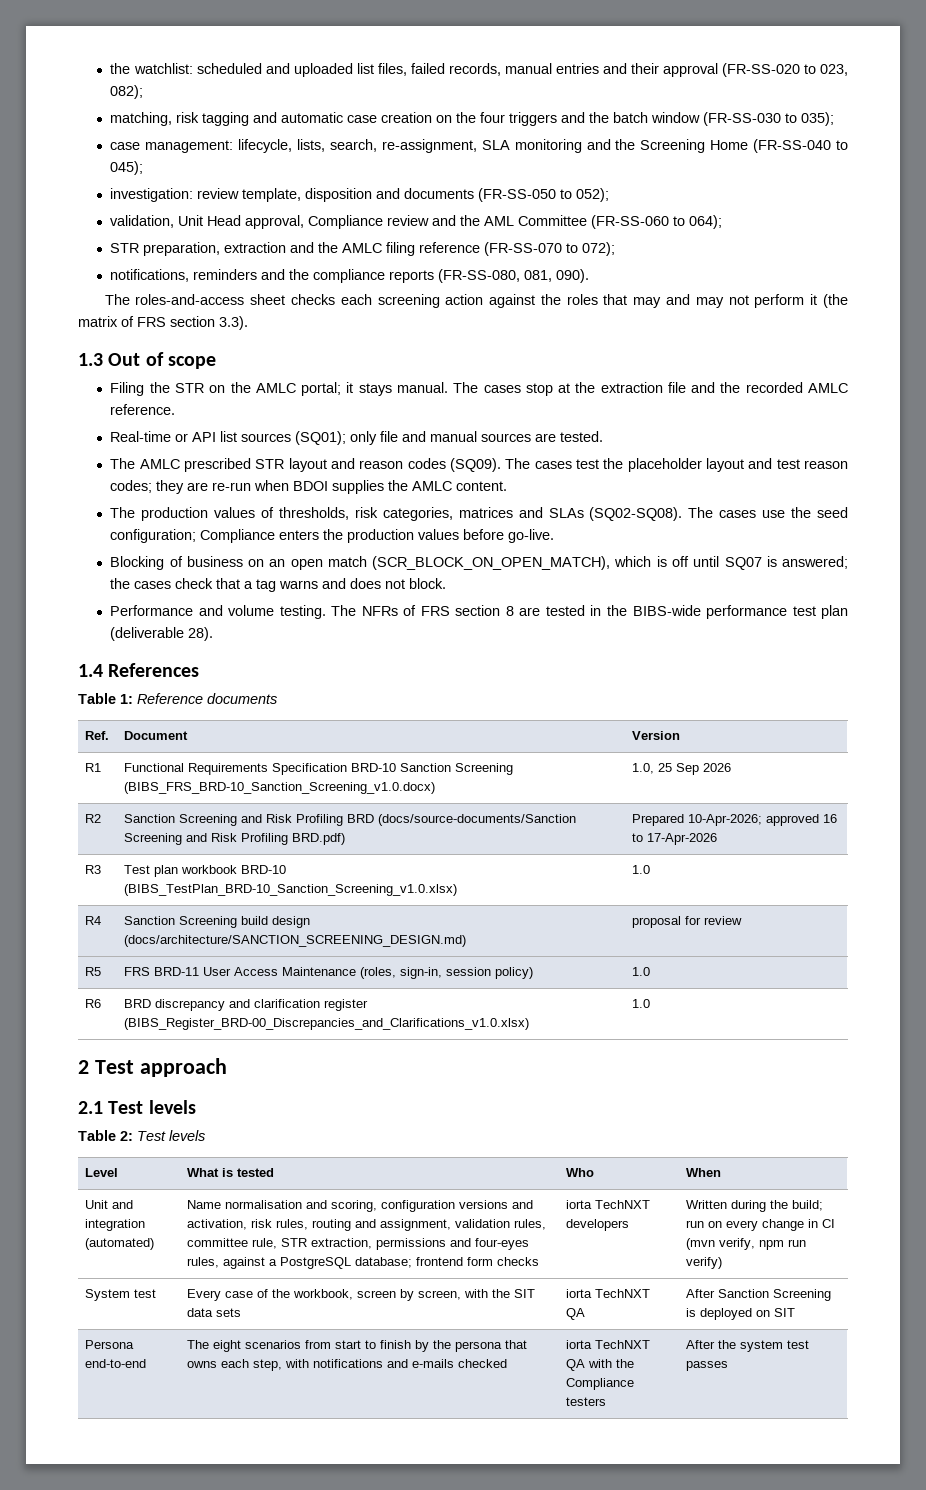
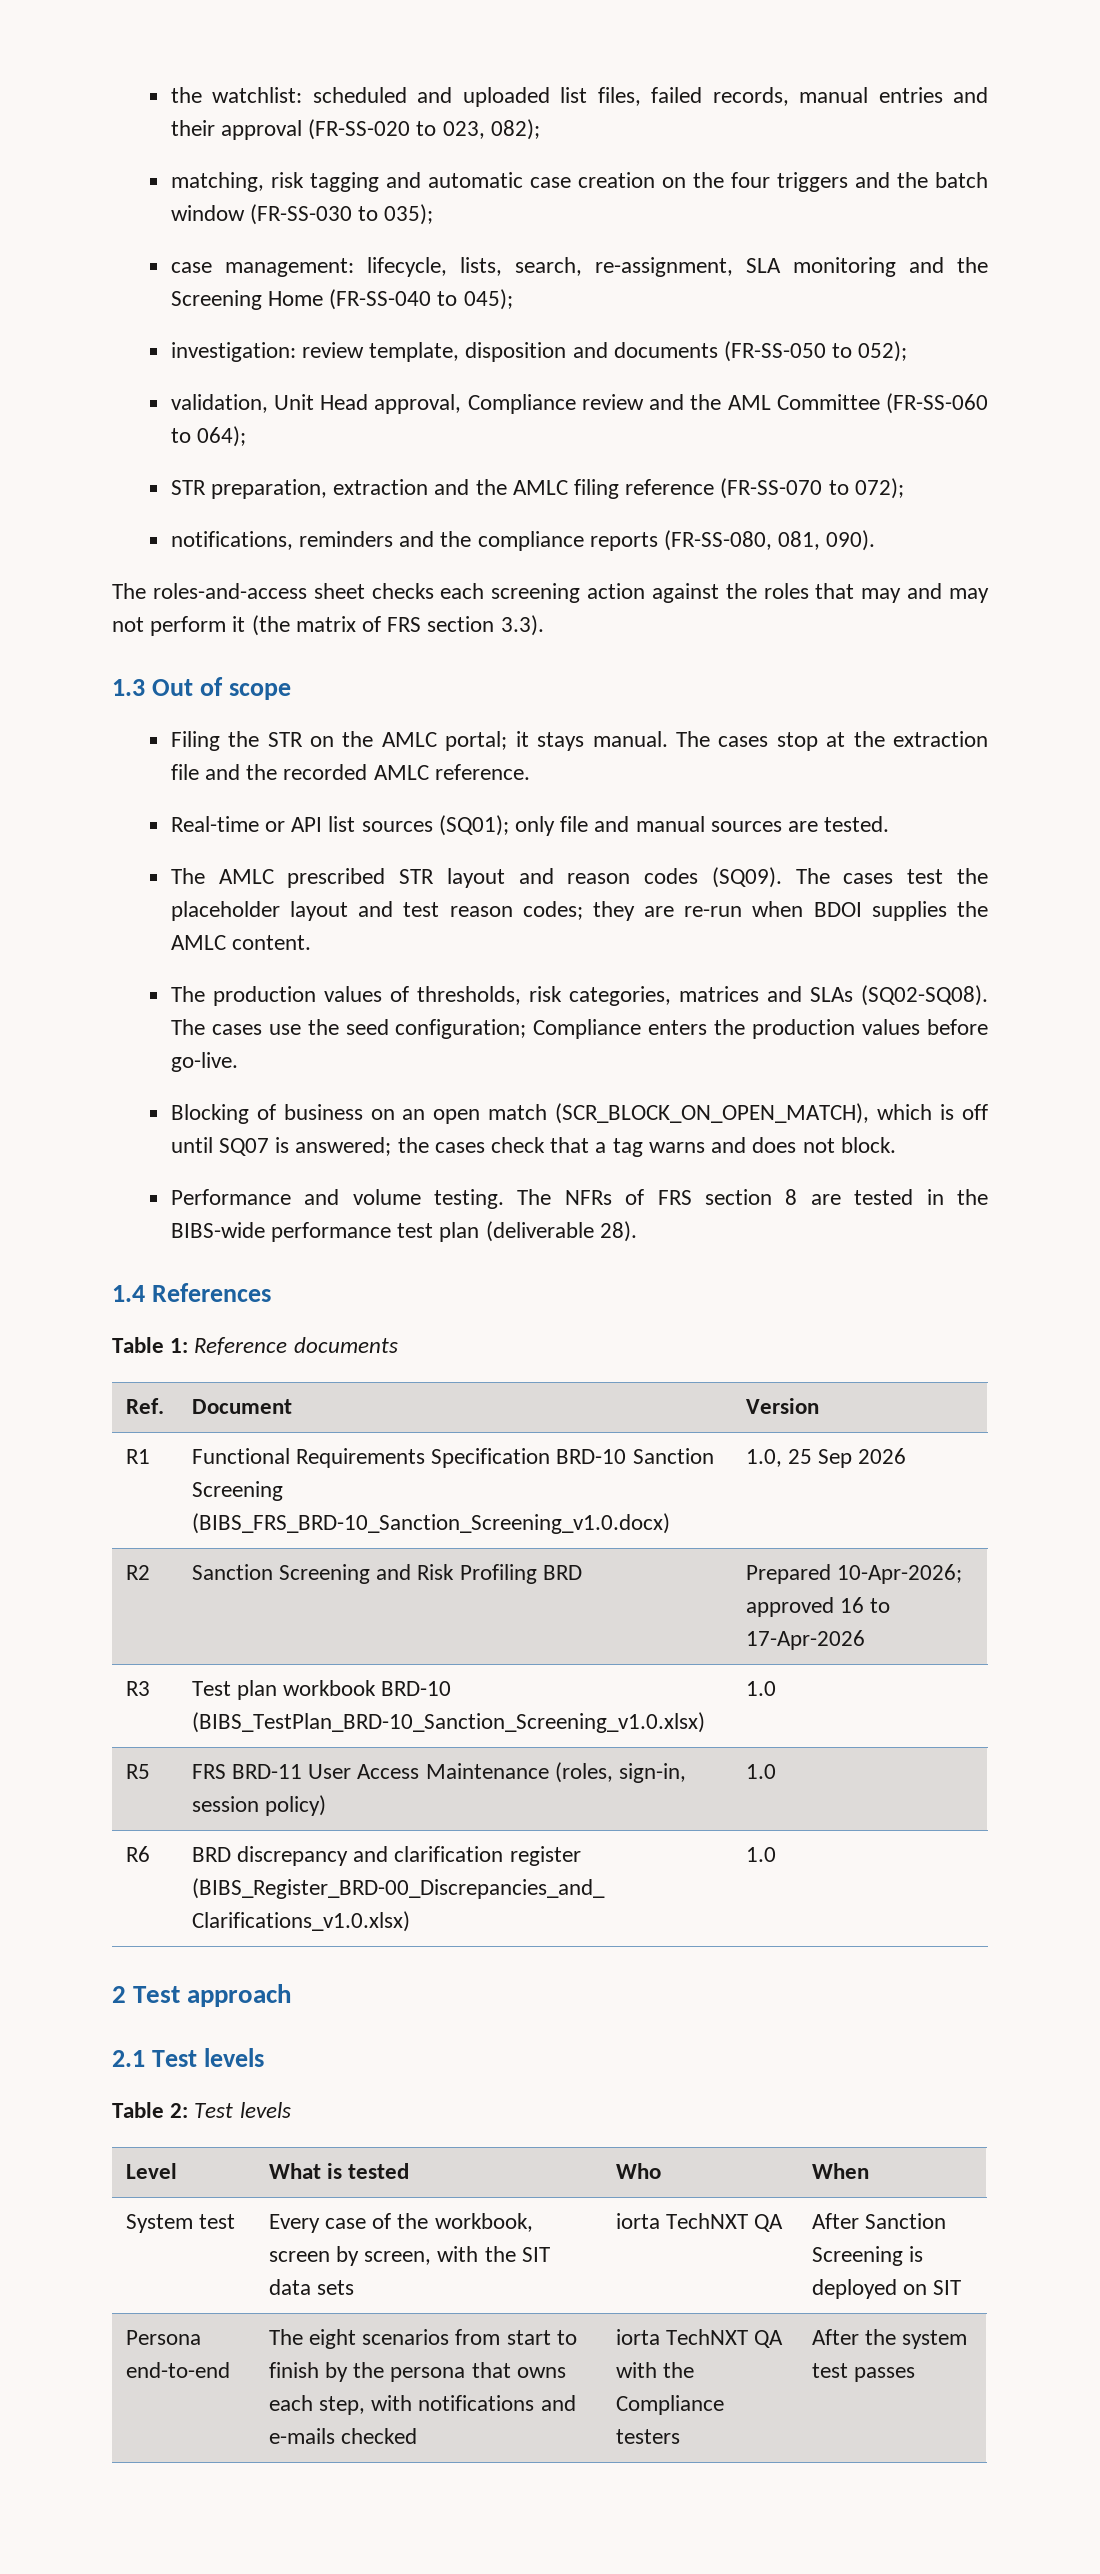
- R2 | Sanction Screening and Risk Profiling BRD (docs/source-documents/Sanction Screening and Risk Profiling BRD.pdf) | Prepared 10-Apr-2026; approved 16 to 17-Apr-2026
+ R2 | Sanction Screening and Risk Profiling BRD | Prepared 10-Apr-2026; approved 16 to 17-Apr-2026
- R4 | Sanction Screening build design (docs/architecture/SANCTION_SCREENING_DESIGN.md) | proposal for review
- Unit and integration (automated) | Name normalisation and scoring, configuration versions and activation, risk rules, routing and assignment, validation rules, committee rule, STR extraction, permissions and four-eyes rules, against a PostgreSQL database; frontend form checks | iorta TechNXT developers | Written during the build; run on every change in CI (mvn verify, npm run verify)

